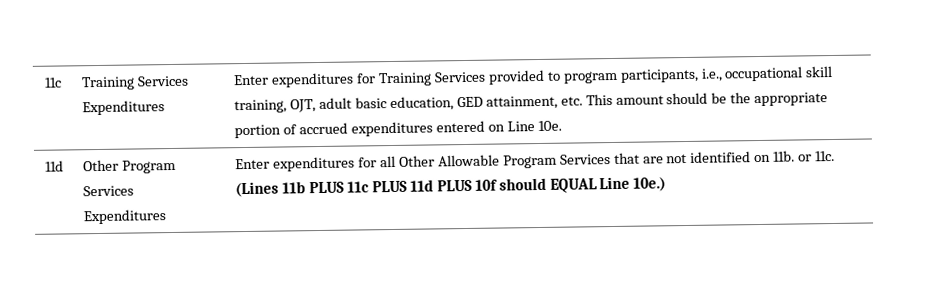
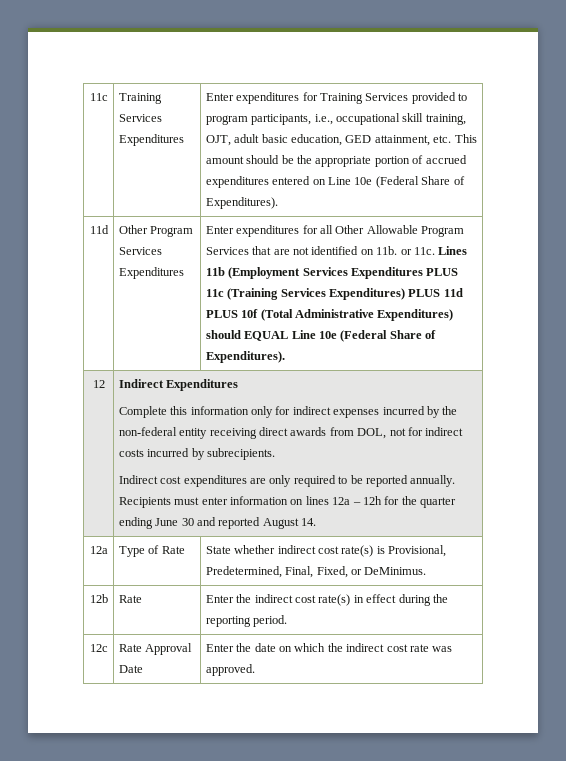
- Enter expenditures for Training Services provided to program participants, i.e., occupational skill training, OJT, adult basic education, GED attainment, etc. This amount should be the appropriate portion of accrued expenditures entered on Line 10e.
+ Enter expenditures for Training Services provided to program participants, i.e., occupational skill training, OJT, adult basic education, GED attainment, etc. This amount should be the appropriate portion of accrued expenditures entered on Line 10e (Federal Share of Expenditures).
- (Lines 11b PLUS 11c PLUS 11d PLUS 10f should EQUAL Line 10e.)
+ Lines 11b (Employment Services Expenditures PLUS 11c (Training Services Expenditures) PLUS 11d PLUS 10f (Total Administrative Expenditures) should EQUAL Line 10e (Federal Share of Expenditures).
+ 12 | Indirect Expenditures
+ Complete this information only for indirect expenses incurred by the non-federal entity receiving direct awards from DOL, not for indirect costs incurred by subrecipients.
+ Indirect cost expenditures are only required to be reported annually. Recipients must enter information on lines 12a – 12h for the quarter ending June 30 and reported August 14.
+ 12a | Type of Rate | State whether indirect cost rate(s) is Provisional, Predetermined, Final, Fixed, or DeMinimus.
+ 12b | Rate | Enter the indirect cost rate(s) in effect during the reporting period.
+ 12c | Rate Approval Date | Enter the date on which the indirect cost rate was approved.

